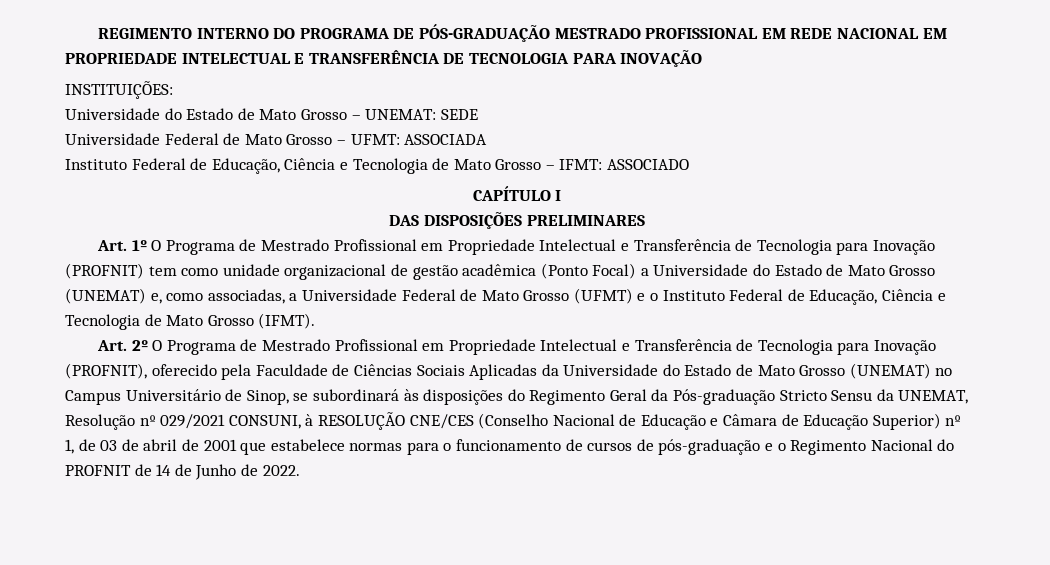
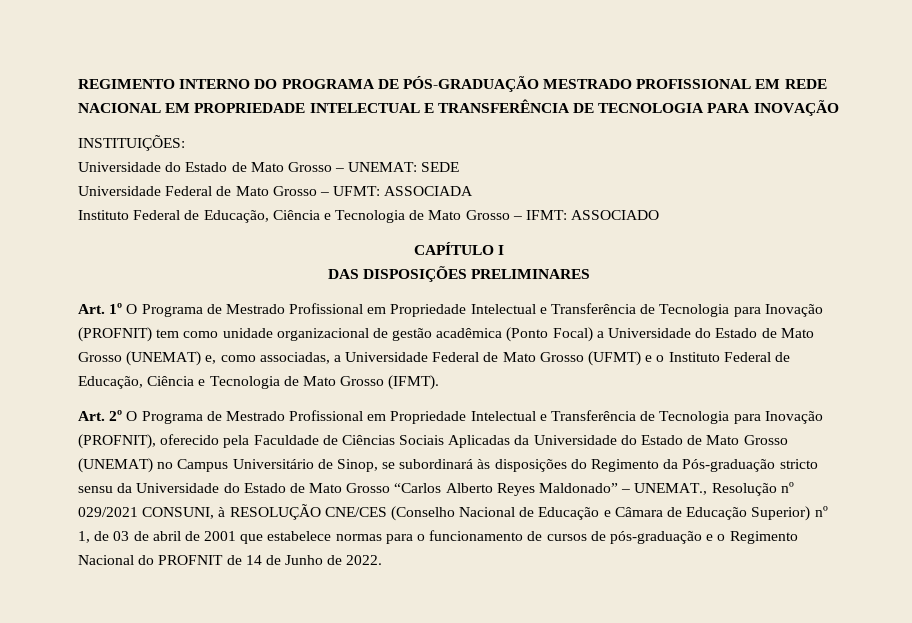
- Art. 2º O Programa de Mestrado Profissional em Propriedade Intelectual e Transferência de Tecnologia para Inovação (PROFNIT), oferecido pela Faculdade de Ciências Sociais Aplicadas da Universidade do Estado de Mato Grosso (UNEMAT) no Campus Universitário de Sinop, se subordinará às disposições do Regimento Geral da Pós-graduação Stricto Sensu da UNEMAT, Resolução nº 029/2021 CONSUNI, à RESOLUÇÃO CNE/CES (Conselho Nacional de Educação e Câmara de Educação Superior) nº 1, de 03 de abril de 2001 que estabelece normas para o funcionamento de cursos de pós-graduação e o Regimento Nacional do PROFNIT de 14 de Junho de 2022.
+ Art. 2º O Programa de Mestrado Profissional em Propriedade Intelectual e Transferência de Tecnologia para Inovação (PROFNIT), oferecido pela Faculdade de Ciências Sociais Aplicadas da Universidade do Estado de Mato Grosso (UNEMAT) no Campus Universitário de Sinop, se subordinará às disposições do Regimento da Pós-graduação stricto sensu da Universidade do Estado de Mato Grosso “Carlos Alberto Reyes Maldonado” – UNEMAT., Resolução nº 029/2021 CONSUNI, à RESOLUÇÃO CNE/CES (Conselho Nacional de Educação e Câmara de Educação Superior) nº 1, de 03 de abril de 2001 que estabelece normas para o funcionamento de cursos de pós-graduação e o Regimento Nacional do PROFNIT de 14 de Junho de 2022.

